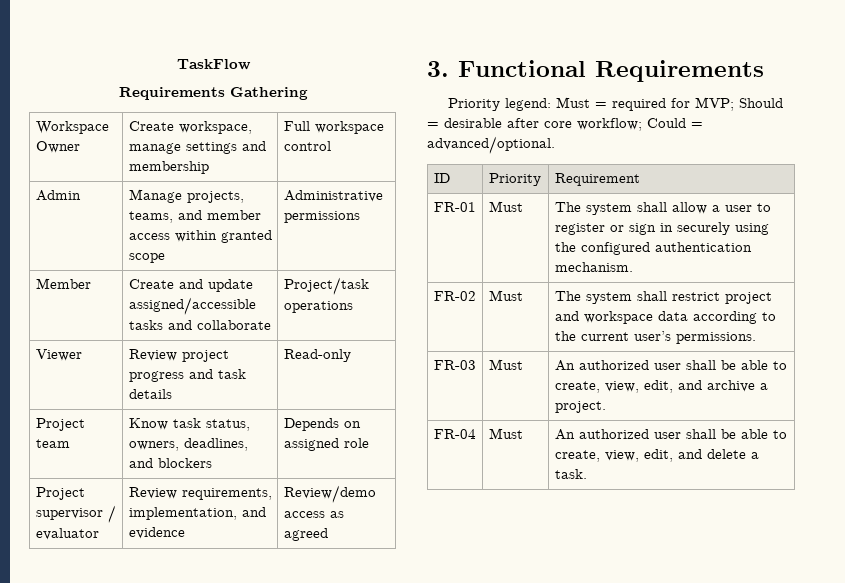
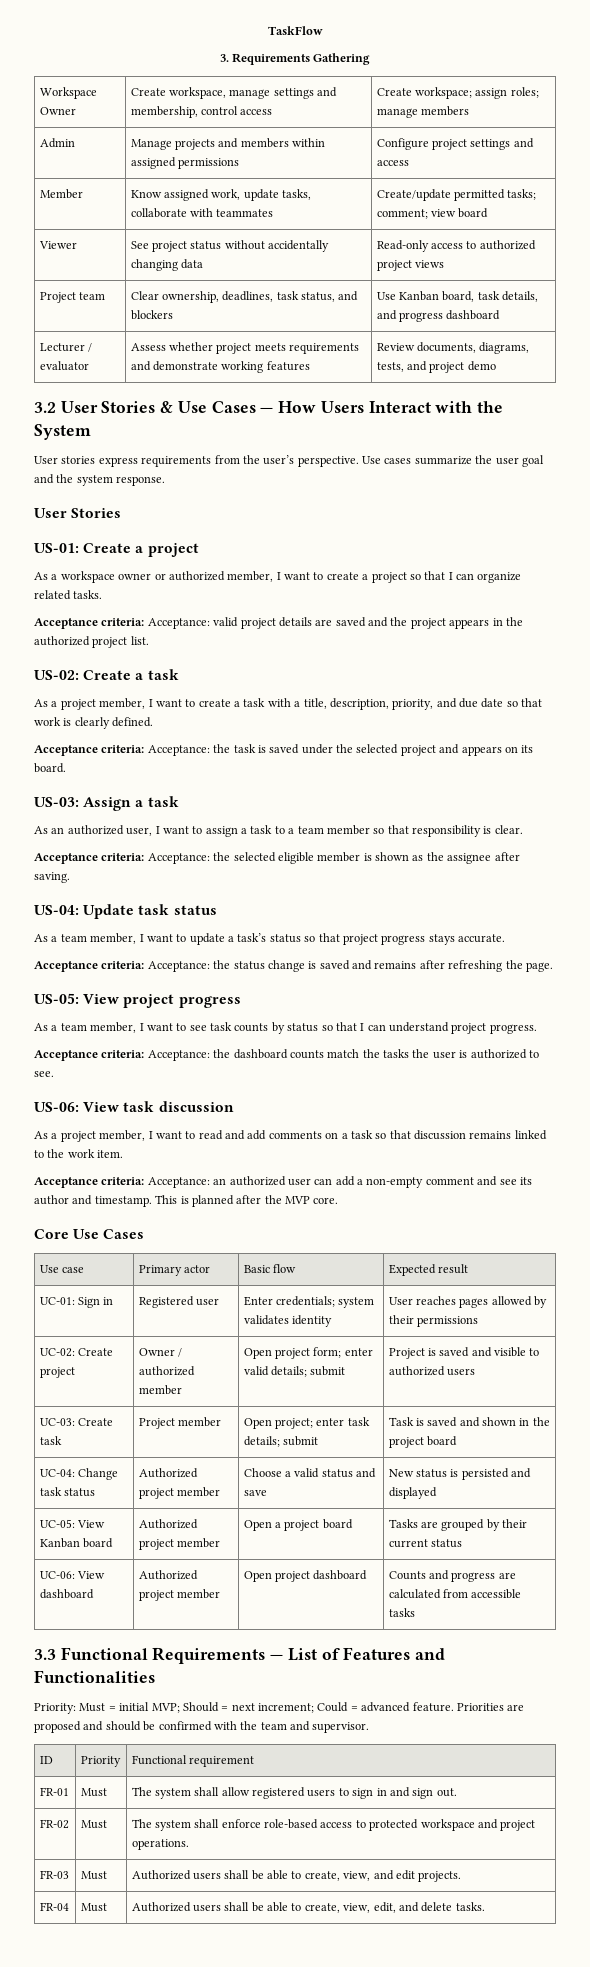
- Requirements Gathering
+ 3. Requirements Gathering
- Workspace Owner | Create workspace, manage settings and membership | Full workspace control
- Admin | Manage projects, teams, and member access within granted scope | Administrative permissions
- Member | Create and update assigned/accessible tasks and collaborate | Project/task operations
- Viewer | Review project progress and task details | Read-only
- Project team | Know task status, owners, deadlines, and blockers | Depends on assigned role
- Project supervisor / evaluator | Review requirements, implementation, and evidence | Review/demo access as agreed
- 3. Functional Requirements
- Priority legend: Must = required for MVP; Should = desirable after core workflow; Could = advanced/optional.
+ Workspace Owner | Create workspace, manage settings and membership, control access | Create workspace; assign roles; manage members
+ Admin | Manage projects and members within assigned permissions | Configure project settings and access
+ Member | Know assigned work, update tasks, collaborate with teammates | Create/update permitted tasks; comment; view board
+ Viewer | See project status without accidentally changing data | Read-only access to authorized project views
+ Project team | Clear ownership, deadlines, task status, and blockers | Use Kanban board, task details, and progress dashboard
+ Lecturer / evaluator | Assess whether project meets requirements and demonstrate working features | Review documents, diagrams, tests, and project demo
+ 3.2 User Stories & Use Cases — How Users Interact with the System
+ User stories express requirements from the user’s perspective. Use cases summarize the user goal and the system response.
+ User Stories
+ US-01: Create a project
+ As a workspace owner or authorized member, I want to create a project so that I can organize related tasks.
+ Acceptance criteria: Acceptance: valid project details are saved and the project appears in the authorized project list.
+ US-02: Create a task
+ As a project member, I want to create a task with a title, description, priority, and due date so that work is clearly defined.
+ Acceptance criteria: Acceptance: the task is saved under the selected project and appears on its board.
+ US-03: Assign a task
+ As an authorized user, I want to assign a task to a team member so that responsibility is clear.
+ Acceptance criteria: Acceptance: the selected eligible member is shown as the assignee after saving.
+ US-04: Update task status
+ As a team member, I want to update a task’s status so that project progress stays accurate.
+ Acceptance criteria: Acceptance: the status change is saved and remains after refreshing the page.
+ US-05: View project progress
+ As a team member, I want to see task counts by status so that I can understand project progress.
+ Acceptance criteria: Acceptance: the dashboard counts match the tasks the user is authorized to see.
+ US-06: View task discussion
+ As a project member, I want to read and add comments on a task so that discussion remains linked to the work item.
+ Acceptance criteria: Acceptance: an authorized user can add a non-empty comment and see its author and timestamp. This is planned after the MVP core.
+ Core Use Cases
+ Use case | Primary actor | Basic flow | Expected result
+ UC-01: Sign in | Registered user | Enter credentials; system validates identity | User reaches pages allowed by their permissions
+ UC-02: Create project | Owner / authorized member | Open project form; enter valid details; submit | Project is saved and visible to authorized users
+ UC-03: Create task | Project member | Open project; enter task details; submit | Task is saved and shown in the project board
+ UC-04: Change task status | Authorized project member | Choose a valid status and save | New status is persisted and displayed
+ UC-05: View Kanban board | Authorized project member | Open a project board | Tasks are grouped by their current status
+ UC-06: View dashboard | Authorized project member | Open project dashboard | Counts and progress are calculated from accessible tasks
+ 3.3 Functional Requirements — List of Features and Functionalities
+ Priority: Must = initial MVP; Should = next increment; Could = advanced feature. Priorities are proposed and should be confirmed with the team and supervisor.
- ID | Priority | Requirement
+ ID | Priority | Functional requirement
- FR-01 | Must | The system shall allow a user to register or sign in securely using the configured authentication mechanism.
+ FR-01 | Must | The system shall allow registered users to sign in and sign out.
- FR-02 | Must | The system shall restrict project and workspace data according to the current user’s permissions.
+ FR-02 | Must | The system shall enforce role-based access to protected workspace and project operations.
- FR-03 | Must | An authorized user shall be able to create, view, edit, and archive a project.
+ FR-03 | Must | Authorized users shall be able to create, view, and edit projects.
- FR-04 | Must | An authorized user shall be able to create, view, edit, and delete a task.
+ FR-04 | Must | Authorized users shall be able to create, view, edit, and delete tasks.

